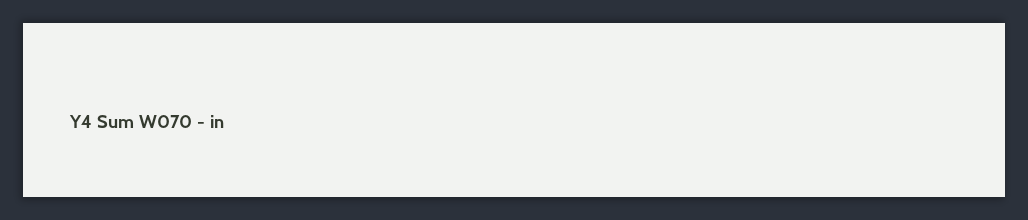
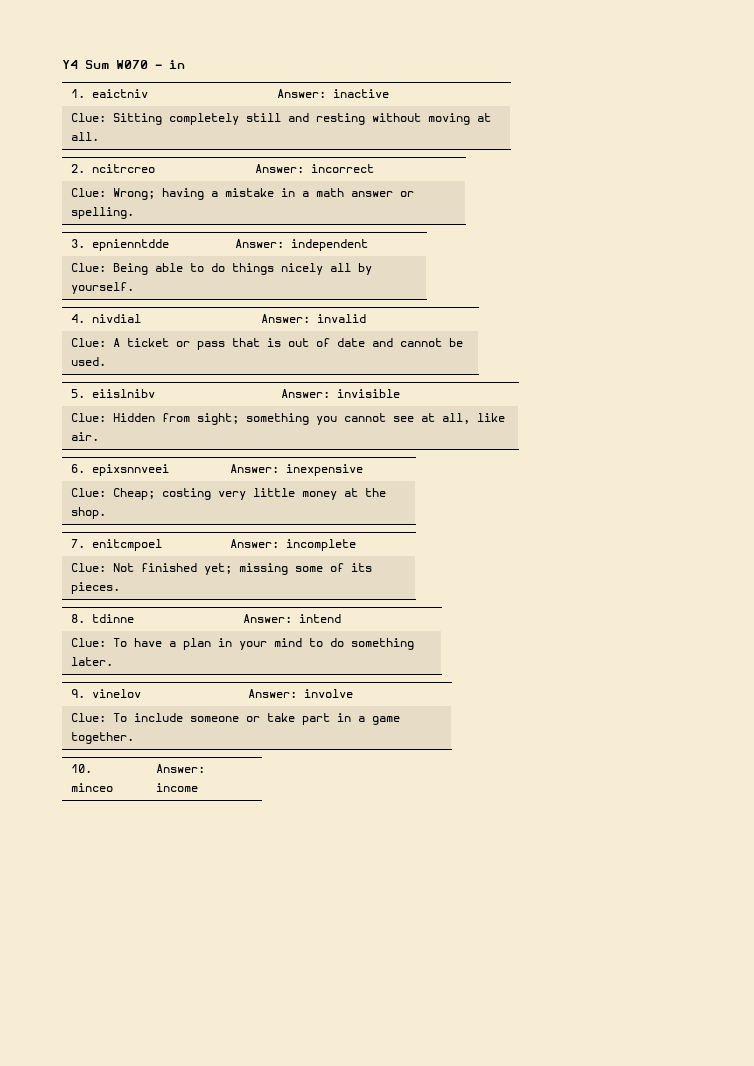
+ 1. eaictniv | Answer: inactive
+ Clue: Sitting completely still and resting without moving at all.
+ 2. ncitrcreo | Answer: incorrect
+ Clue: Wrong; having a mistake in a math answer or spelling.
+ 3. epnienntdde | Answer: independent
+ Clue: Being able to do things nicely all by yourself.
+ 4. nivdial | Answer: invalid
+ Clue: A ticket or pass that is out of date and cannot be used.
+ 5. eiislnibv | Answer: invisible
+ Clue: Hidden from sight; something you cannot see at all, like air.
+ 6. epixsnnveei | Answer: inexpensive
+ Clue: Cheap; costing very little money at the shop.
+ 7. enitcmpoel | Answer: incomplete
+ Clue: Not finished yet; missing some of its pieces.
+ 8. tdinne | Answer: intend
+ Clue: To have a plan in your mind to do something later.
+ 9. vinelov | Answer: involve
+ Clue: To include someone or take part in a game together.
+ 10. minceo | Answer: income

